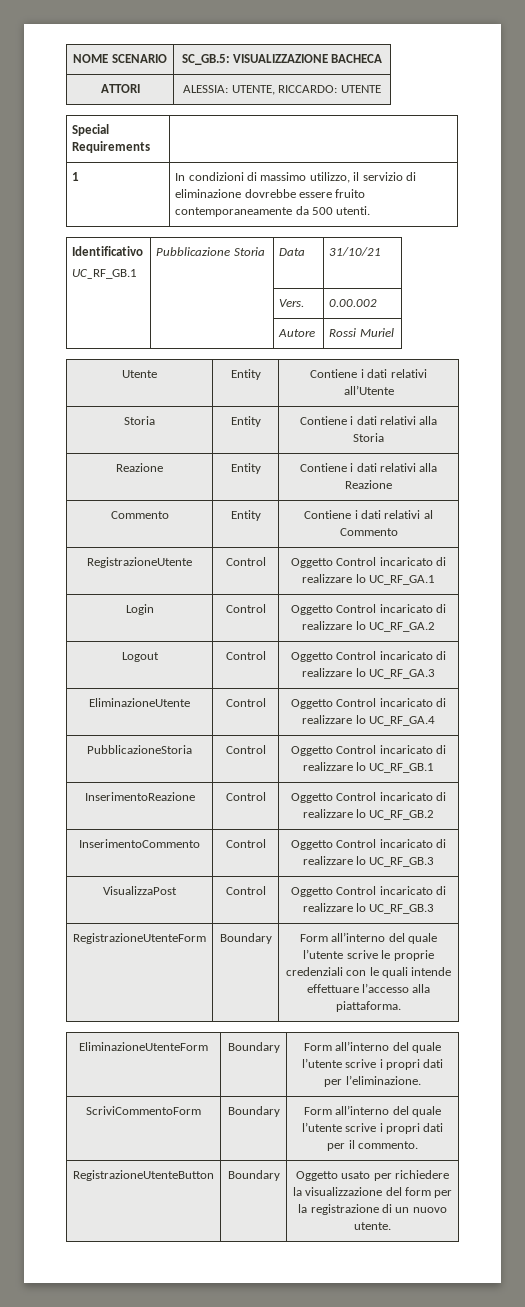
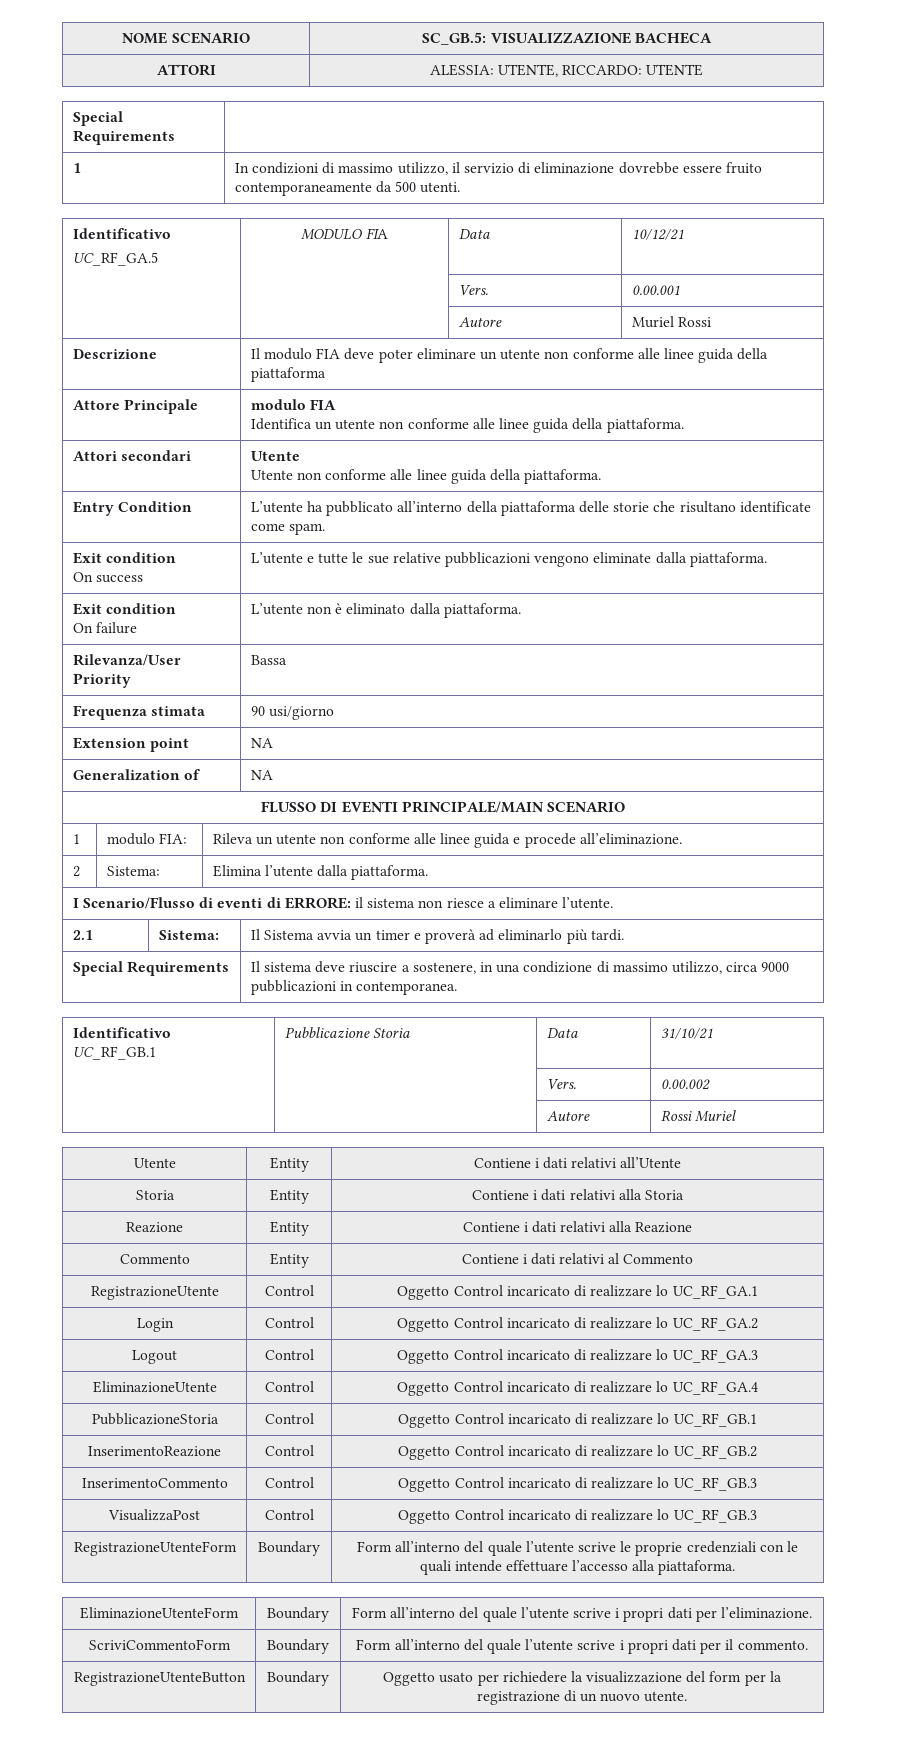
  1 | In condizioni di massimo utilizzo, il servizio di eliminazione dovrebbe essere fruito contemporaneamente da 500 utenti.
+ Identificativo
+ UC_RF_GA.5 | MODULO FIA | Data | 10/12/21
+ | | Vers. | 0.00.001
+ | | Autore | Muriel Rossi
+ Descrizione | Il modulo FIA deve poter eliminare un utente non conforme alle linee guida della piattaforma
+ Attore Principale | modulo FIA
+ Identifica un utente non conforme alle linee guida della piattaforma.
+ Attori secondari | Utente
+ Utente non conforme alle linee guida della piattaforma.
+ Entry Condition | L’utente ha pubblicato all’interno della piattaforma delle storie che risultano identificate come spam.
+ Exit condition
+ On success | L’utente e tutte le sue relative pubblicazioni vengono eliminate dalla piattaforma.
+ Exit condition
+ On failure | L’utente non è eliminato dalla piattaforma.
+ Rilevanza/User Priority | Bassa
+ Frequenza stimata | 90 usi/giorno
+ Extension point | NA
+ Generalization of | NA
+ FLUSSO DI EVENTI PRINCIPALE/MAIN SCENARIO
+ 1 | modulo FIA: | Rileva un utente non conforme alle linee guida e procede all’eliminazione.
+ 2 | Sistema: | Elimina l’utente dalla piattaforma.
+ I Scenario/Flusso di eventi di ERRORE: il sistema non riesce a eliminare l’utente.
+ 2.1 | Sistema: | Il Sistema avvia un timer e proverà ad eliminarlo più tardi.
+ Special Requirements | Il sistema deve riuscire a sostenere, in una condizione di massimo utilizzo, circa 9000 pubblicazioni in contemporanea.

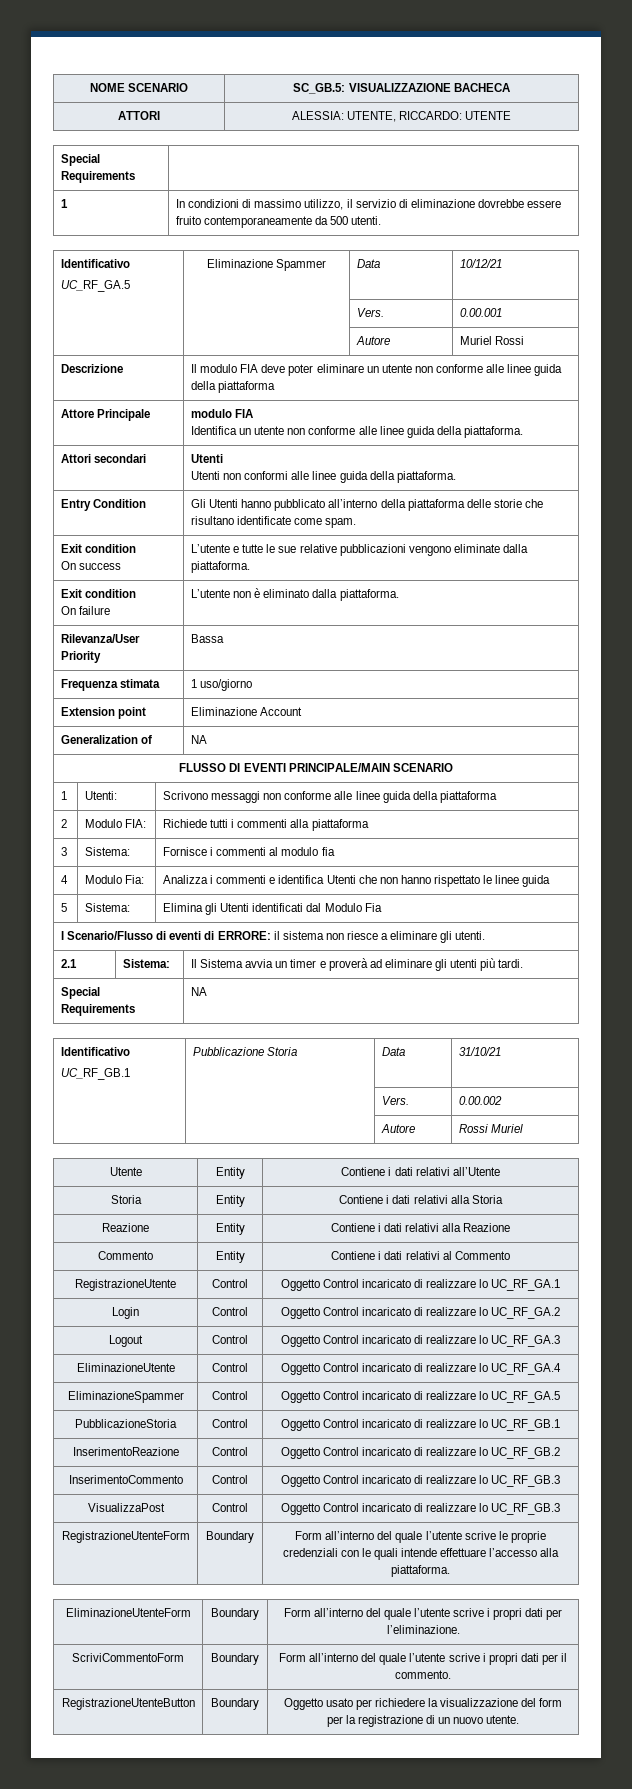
  1 | In condizioni di massimo utilizzo, il servizio di eliminazione dovrebbe essere fruito contemporaneamente da 500 utenti.
  Identificativo
- UC_RF_GA.5 | MODULO FIA | Data | 10/12/21
+ UC_RF_GA.5 | Eliminazione Spammer | Data | 10/12/21
- Attori secondari | Utente
- Utente non conforme alle linee guida della piattaforma.
+ Attori secondari | Utenti
+ Utenti non conformi alle linee guida della piattaforma.
- Entry Condition | L’utente ha pubblicato all’interno della piattaforma delle storie che risultano identificate come spam.
+ Entry Condition | Gli Utenti hanno pubblicato all’interno della piattaforma delle storie che risultano identificate come spam.
- Frequenza stimata | 90 usi/giorno
+ Frequenza stimata | 1 uso/giorno
- Extension point | NA
+ Extension point | Eliminazione Account
- 1 | modulo FIA: | Rileva un utente non conforme alle linee guida e procede all’eliminazione.
- 2 | Sistema: | Elimina l’utente dalla piattaforma.
+ 1 | Utenti: | Scrivono messaggi non conforme alle linee guida della piattaforma
+ 2 | Modulo FIA: | Richiede tutti i commenti alla piattaforma
+ 3 | Sistema: | Fornisce i commenti al modulo fia
+ 4 | Modulo Fia: | Analizza i commenti e identifica Utenti che non hanno rispettato le linee guida
+ 5 | Sistema: | Elimina gli Utenti identificati dal Modulo Fia
- I Scenario/Flusso di eventi di ERRORE: il sistema non riesce a eliminare l’utente.
+ I Scenario/Flusso di eventi di ERRORE: il sistema non riesce a eliminare gli utenti.
- 2.1 | Sistema: | Il Sistema avvia un timer e proverà ad eliminarlo più tardi.
+ 2.1 | Sistema: | Il Sistema avvia un timer e proverà ad eliminare gli utenti più tardi.
- Special Requirements | Il sistema deve riuscire a sostenere, in una condizione di massimo utilizzo, circa 9000 pubblicazioni in contemporanea.
+ Special Requirements | NA
+ EliminazioneSpammer | Control | Oggetto Control incaricato di realizzare lo UC_RF_GA.5

